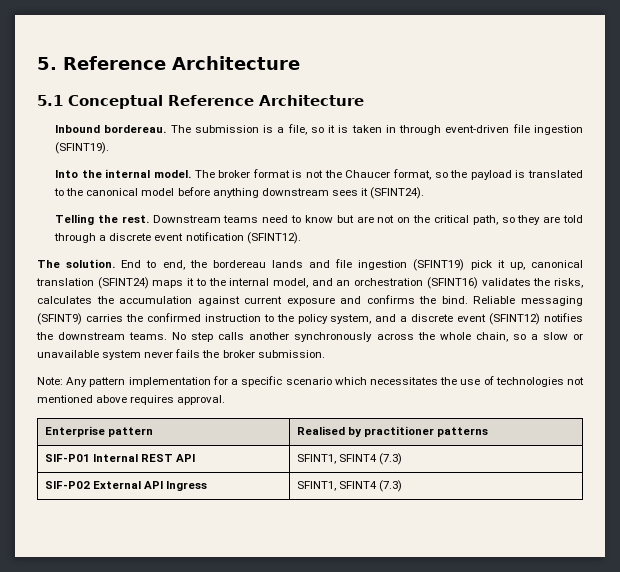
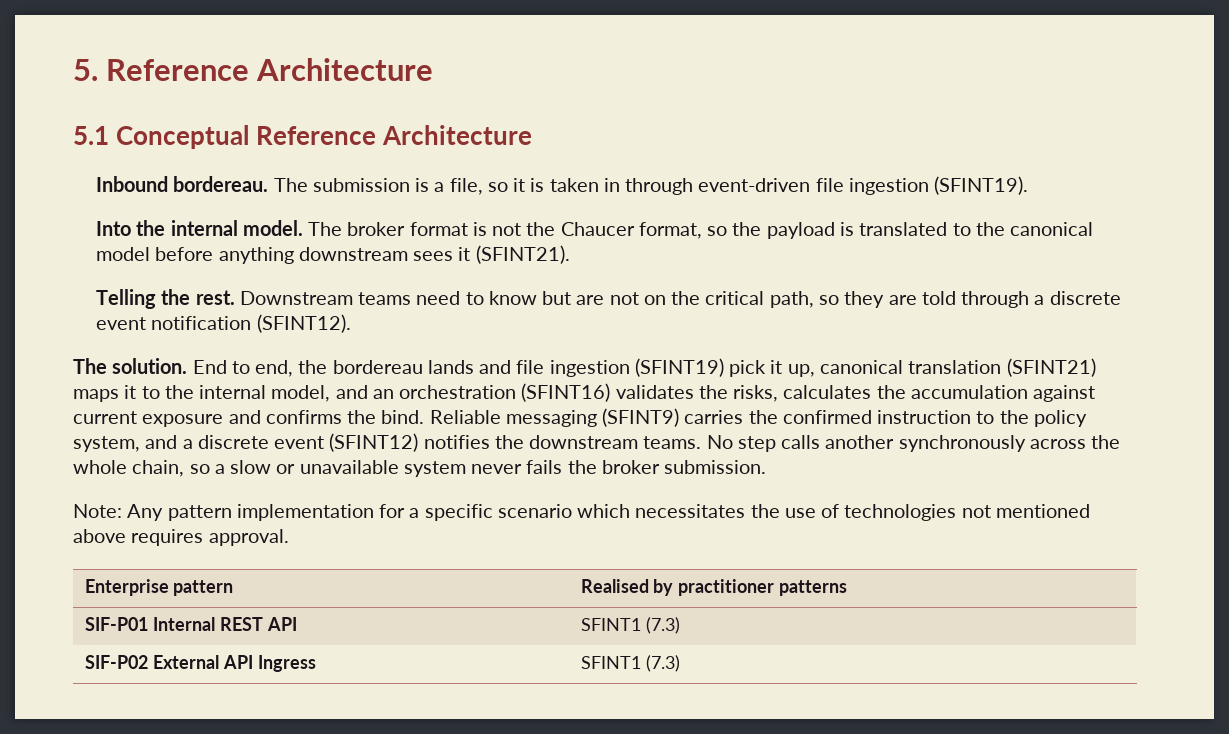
- The broker format is not the Chaucer format, so the payload is translated to the canonical model before anything downstream sees it (SFINT24).
+ The broker format is not the Chaucer format, so the payload is translated to the canonical model before anything downstream sees it (SFINT21).
- End to end, the bordereau lands and file ingestion (SFINT19) pick it up, canonical translation (SFINT24) maps it to the internal model, and an orchestration (SFINT16) validates the risks, calculates the accumulation against current exposure and confirms the bind.
+ End to end, the bordereau lands and file ingestion (SFINT19) pick it up, canonical translation (SFINT21) maps it to the internal model, and an orchestration (SFINT16) validates the risks, calculates the accumulation against current exposure and confirms the bind.
- SIF-P01 Internal REST API | SFINT1, SFINT4 (7.3)
+ SIF-P01 Internal REST API | SFINT1 (7.3)
- SIF-P02 External API Ingress | SFINT1, SFINT4 (7.3)
+ SIF-P02 External API Ingress | SFINT1 (7.3)

